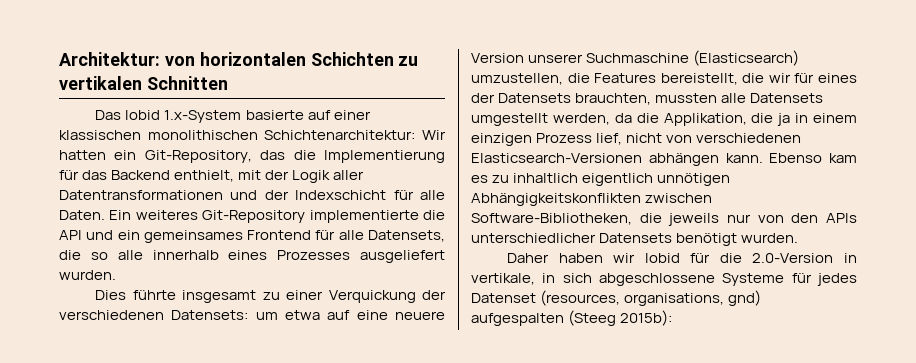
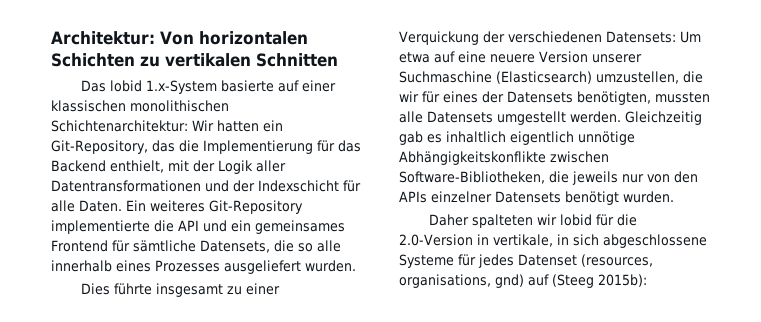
- Architektur: von horizontalen Schichten zu vertikalen Schnitten
+ Architektur: Von horizontalen Schichten zu vertikalen Schnitten
- Ein weiteres Git-Repository implementierte die API und ein gemeinsames Frontend für alle Datensets, die so alle innerhalb eines Prozesses ausgeliefert wurden.
+ Ein weiteres Git-Repository implementierte die API und ein gemeinsames Frontend für sämtliche Datensets, die so alle innerhalb eines Prozesses ausgeliefert wurden.
- Dies führte insgesamt zu einer Verquickung der verschiedenen Datensets: um etwa auf eine neuere Version unserer Suchmaschine (Elasticsearch) umzustellen, die Features bereistellt, die wir für eines der Datensets brauchten, mussten alle Datensets umgestellt werden, da die Applikation, die ja in einem einzigen Prozess lief, nicht von verschiedenen Elasticsearch-Versionen abhängen kann. Ebenso kam es zu inhaltlich eigentlich unnötigen Abhängigkeitskonflikten zwischen Software-Bibliotheken, die jeweils nur von den APIs unterschiedlicher Datensets benötigt wurden.
+ Dies führte insgesamt zu einer Verquickung der verschiedenen Datensets: Um etwa auf eine neuere Version unserer Suchmaschine (Elasticsearch) umzustellen, die wir für eines der Datensets benötigten, mussten alle Datensets umgestellt werden. Gleichzeitig gab es inhaltlich eigentlich unnötige Abhängigkeitskonflikte zwischen Software-Bibliotheken, die jeweils nur von den APIs einzelner Datensets benötigt wurden.
- Daher haben wir lobid für die 2.0-Version in vertikale, in sich abgeschlossene Systeme für jedes Datenset (resources, organisations, gnd) aufgespalten (Steeg 2015b):
+ Daher spalteten wir lobid für die 2.0-Version in vertikale, in sich abgeschlossene Systeme für jedes Datenset (resources, organisations, gnd) auf (Steeg 2015b):

